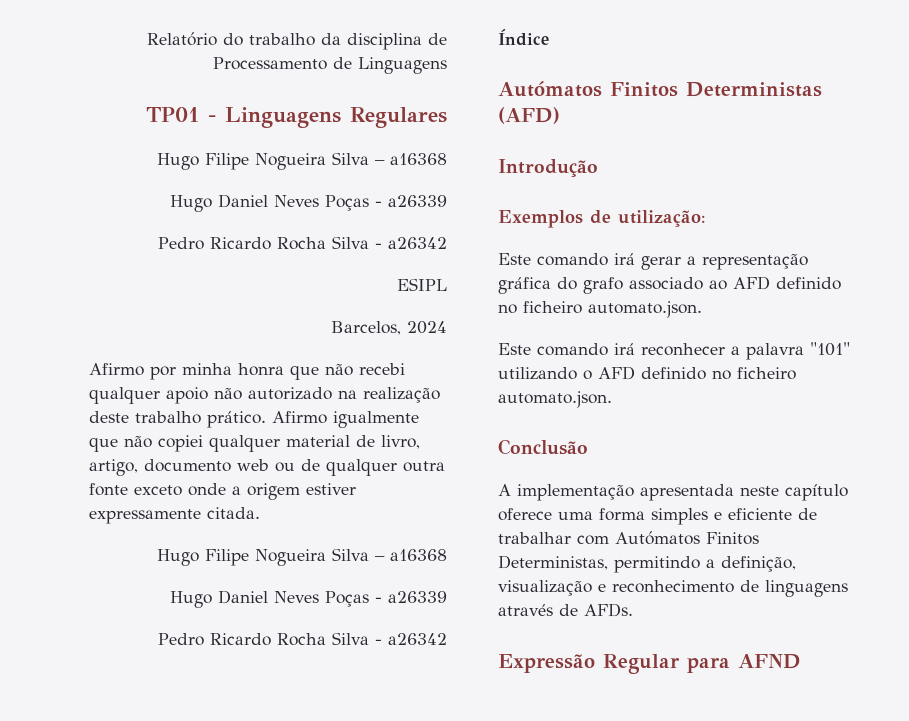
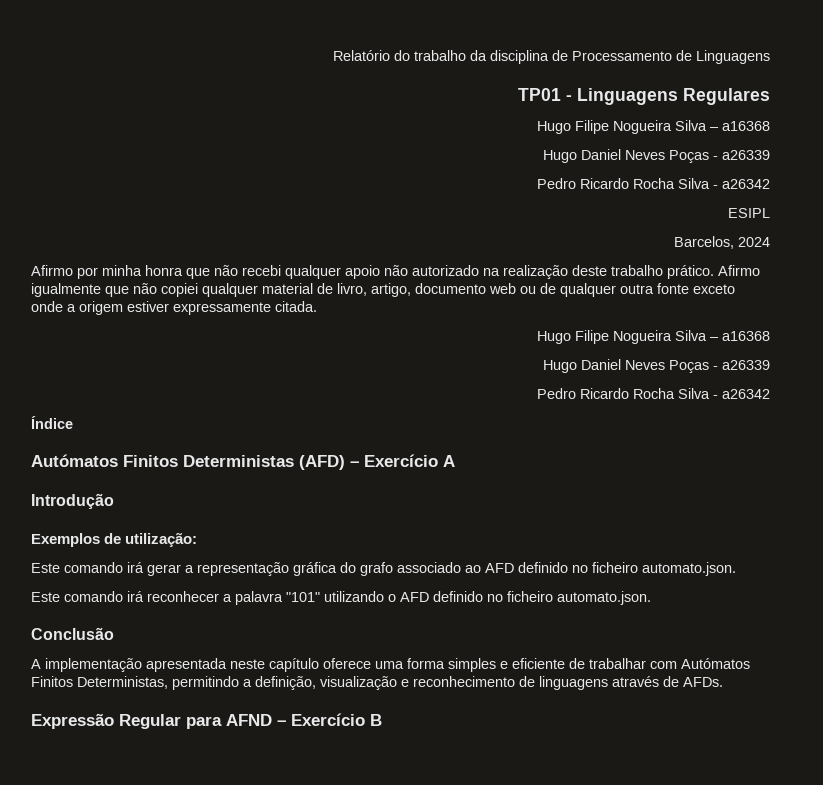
- Autómatos Finitos Deterministas (AFD)
+ Autómatos Finitos Deterministas (AFD) – Exercício A
- Expressão Regular para AFND
+ Expressão Regular para AFND – Exercício B

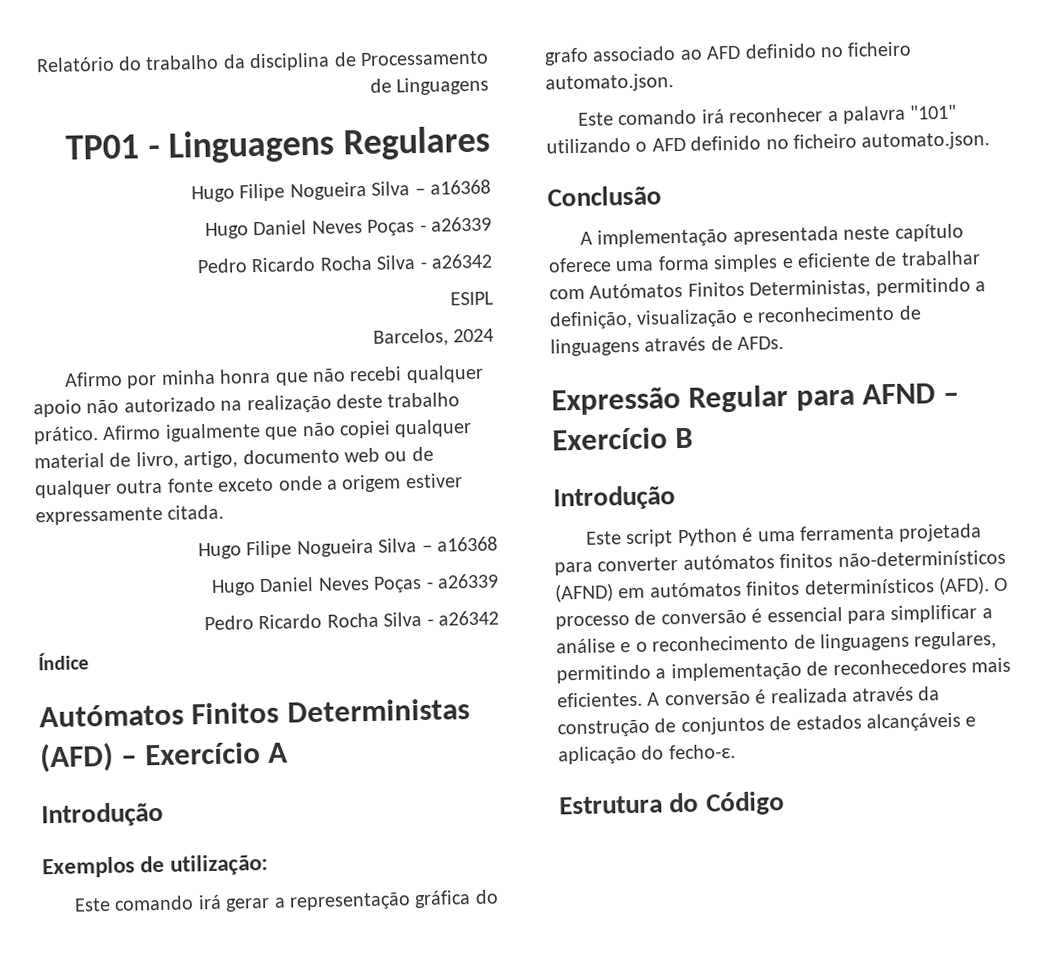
  Expressão Regular para AFND – Exercício B
+ Introdução
+ Este script Python é uma ferramenta projetada para converter autómatos finitos não-determinísticos (AFND) em autómatos finitos determinísticos (AFD). O processo de conversão é essencial para simplificar a análise e o reconhecimento de linguagens regulares, permitindo a implementação de reconhecedores mais eficientes. A conversão é realizada através da construção de conjuntos de estados alcançáveis e aplicação do fecho-ε.
+ Estrutura do Código

